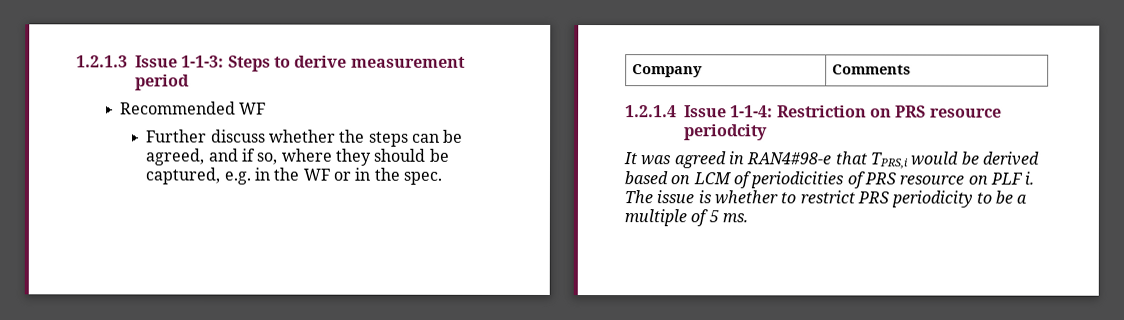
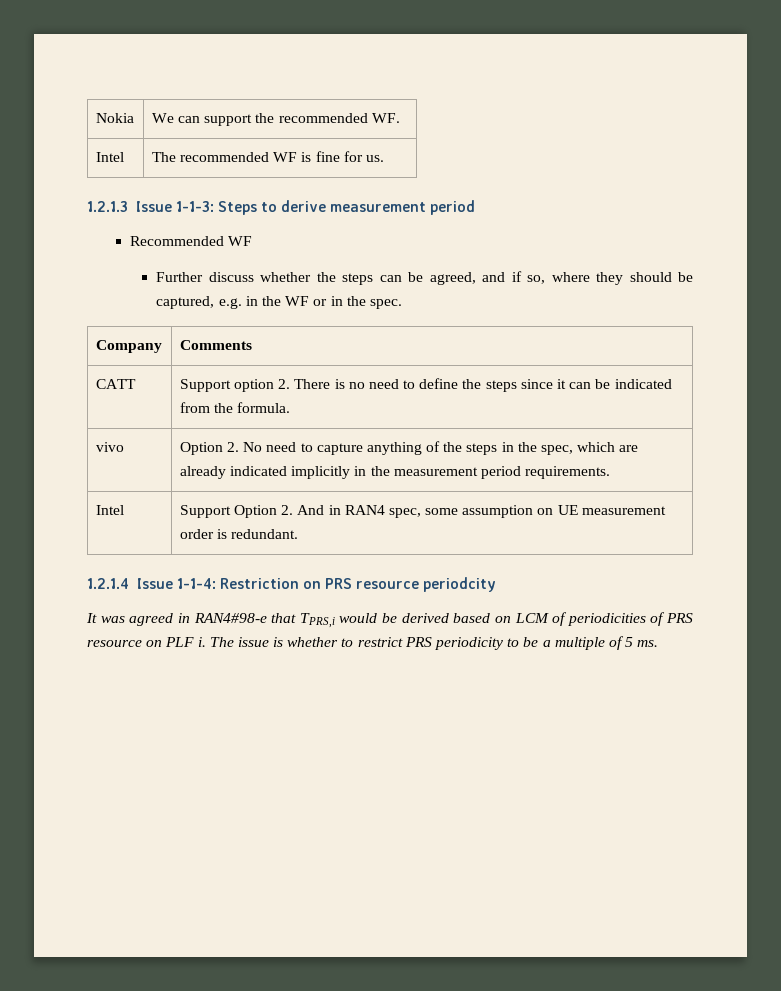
+ Nokia | We can support the recommended WF.
+ Intel | The recommended WF is fine for us.
+ CATT | Support option 2. There is no need to define the steps since it can be indicated from the formula.
+ vivo | Option 2. No need to capture anything of the steps in the spec, which are already indicated implicitly in the measurement period requirements.
+ Intel | Support Option 2. And in RAN4 spec, some assumption on UE measurement order is redundant.

